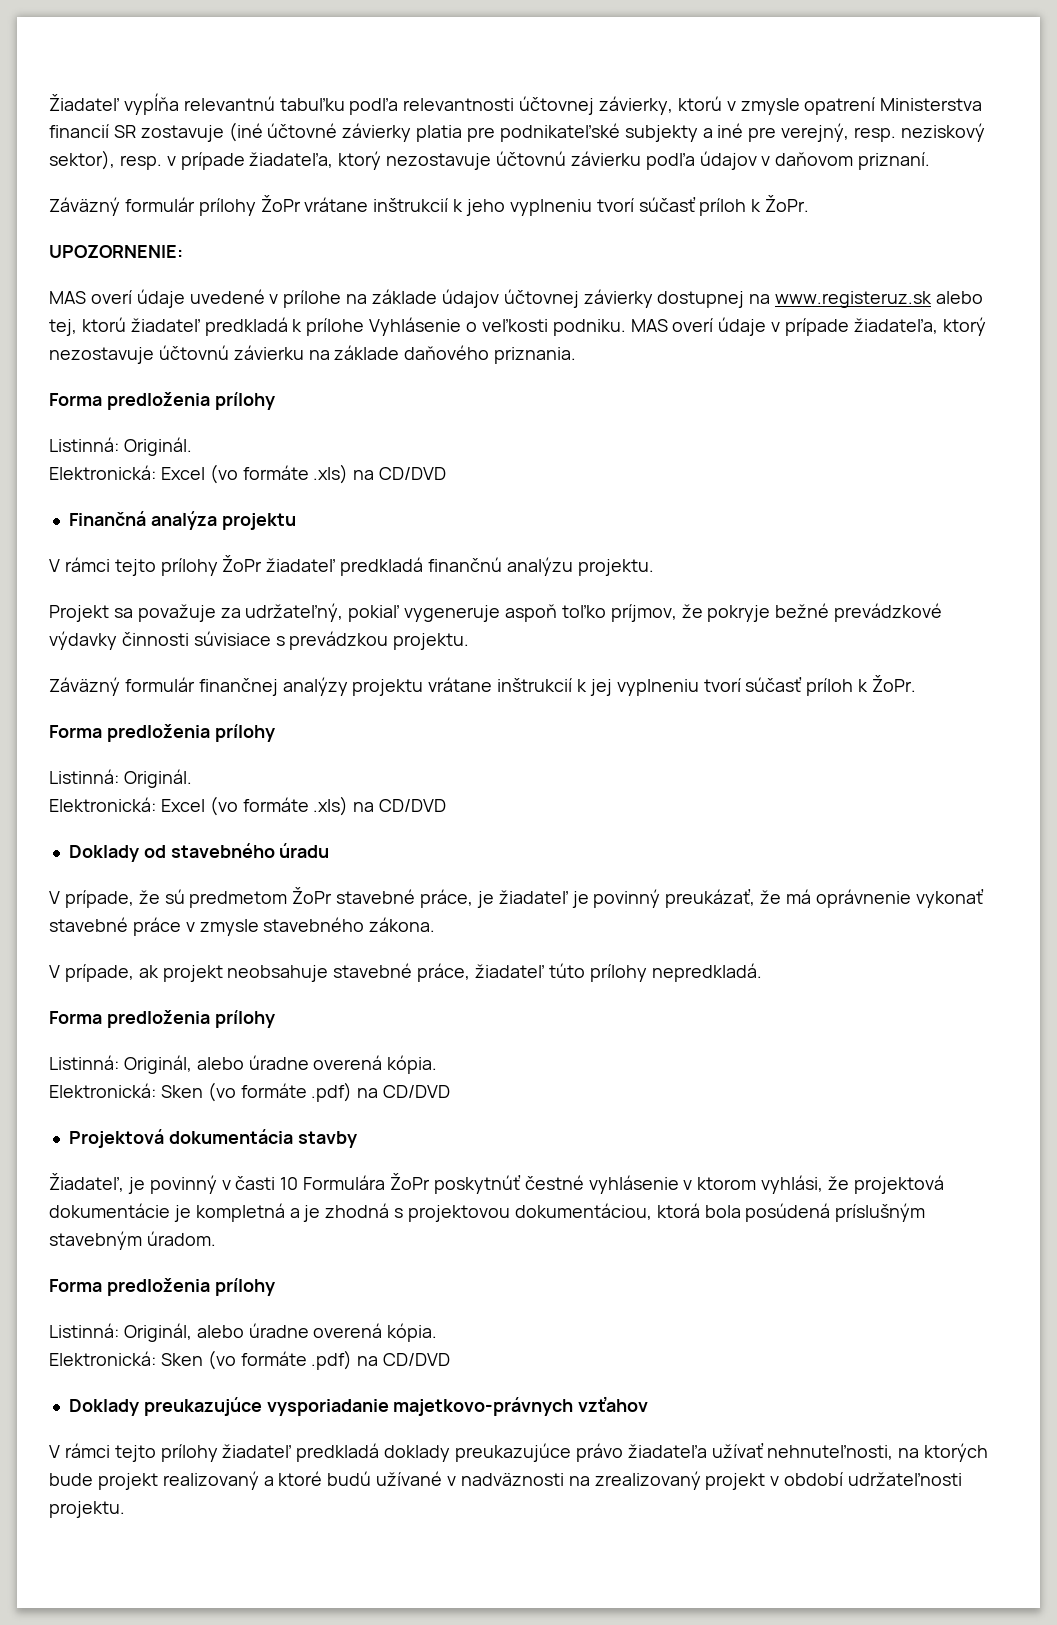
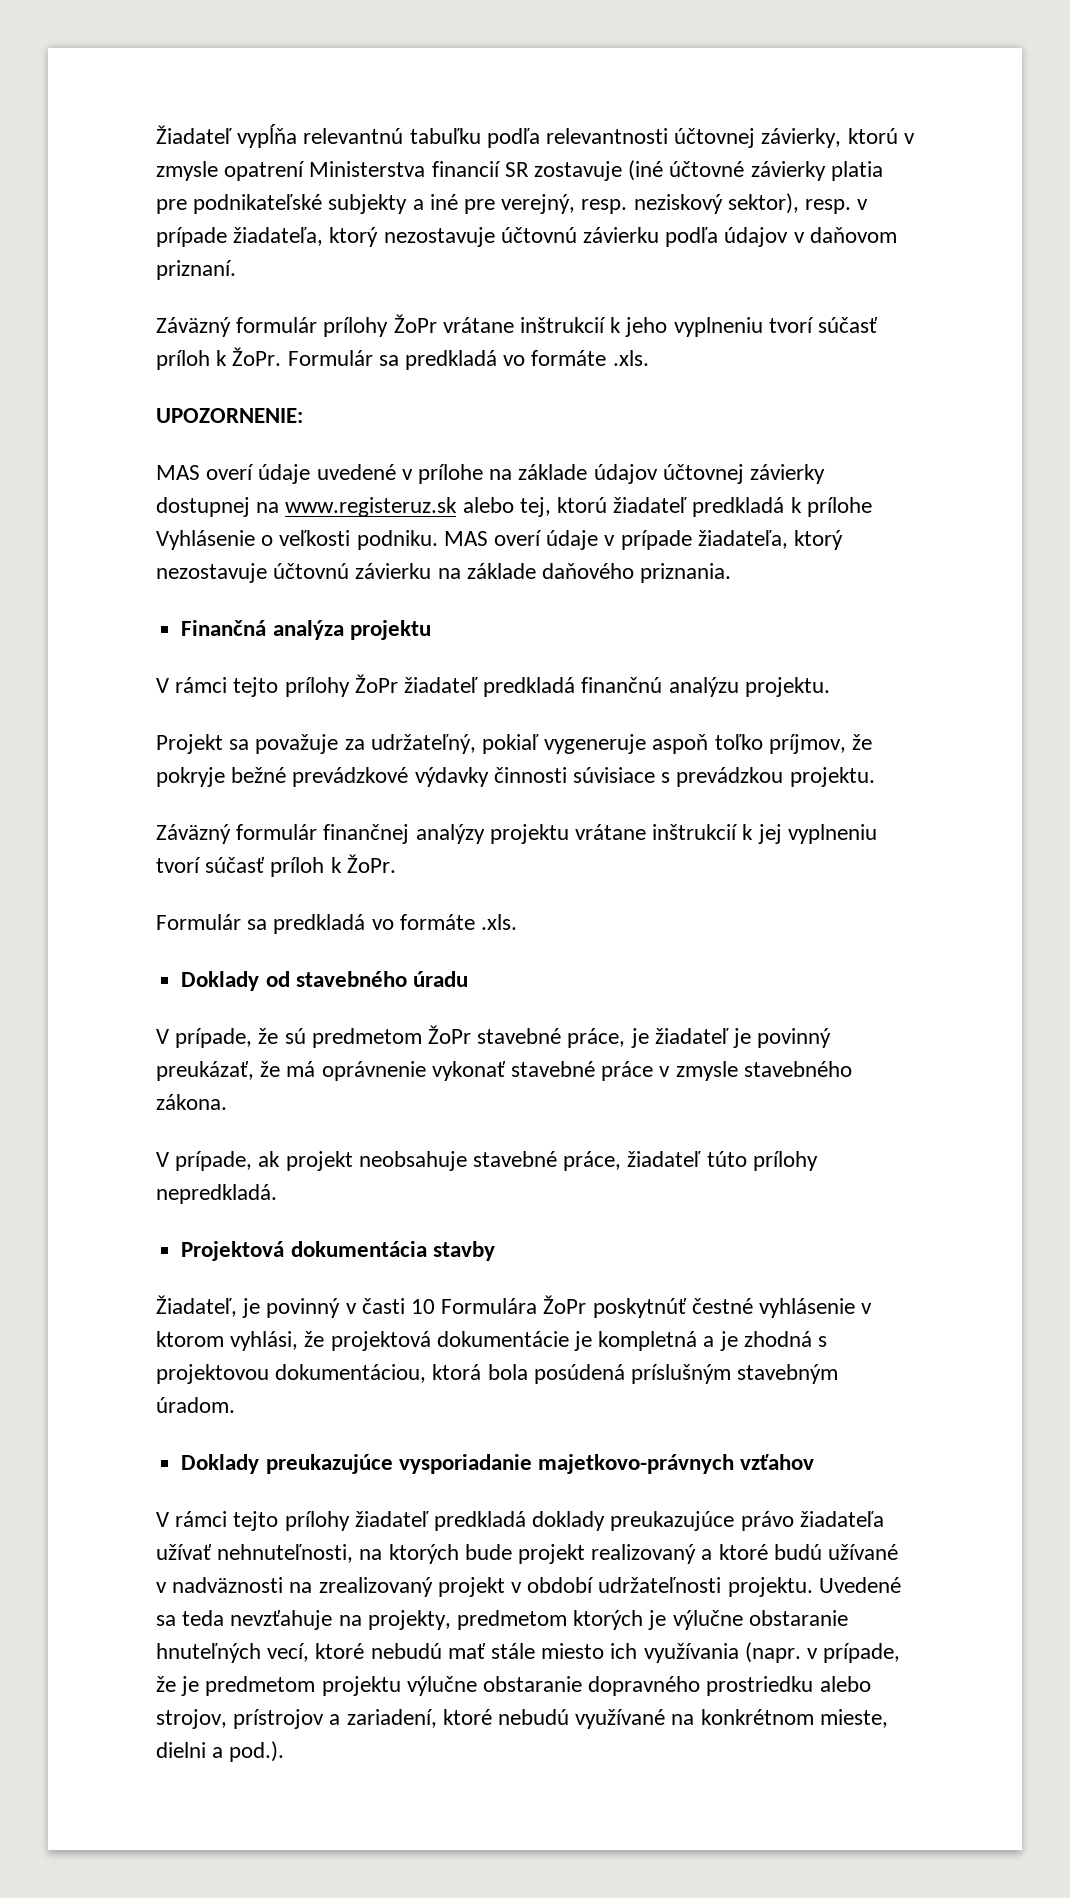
- Záväzný formulár prílohy ŽoPr vrátane inštrukcií k jeho vyplneniu tvorí súčasť príloh k ŽoPr.
+ Záväzný formulár prílohy ŽoPr vrátane inštrukcií k jeho vyplneniu tvorí súčasť príloh k ŽoPr. Formulár sa predkladá vo formáte .xls.
  MAS overí údaje v prípade žiadateľa, ktorý nezostavuje účtovnú závierku na základe daňového priznania.
- Forma predloženia prílohy
- Listinná: Originál.
- Elektronická: Excel (vo formáte .xls) na CD/DVD
  Záväzný formulár finančnej analýzy projektu vrátane inštrukcií k jej vyplneniu tvorí súčasť príloh k ŽoPr.
- Forma predloženia prílohy
- Listinná: Originál.
- Elektronická: Excel (vo formáte .xls) na CD/DVD
+ Formulár sa predkladá vo formáte .xls.
  V prípade, ak projekt neobsahuje stavebné práce, žiadateľ túto prílohy nepredkladá.
- Forma predloženia prílohy
- Listinná: Originál, alebo úradne overená kópia.
- Elektronická: Sken (vo formáte .pdf) na CD/DVD
  Žiadateľ, je povinný v časti 10 Formulára ŽoPr poskytnúť čestné vyhlásenie v ktorom vyhlási, že projektová dokumentácie je kompletná a je zhodná s projektovou dokumentáciou, ktorá bola posúdená príslušným stavebným úradom.
- Forma predloženia prílohy
- Listinná: Originál, alebo úradne overená kópia.
- Elektronická: Sken (vo formáte .pdf) na CD/DVD
+ Uvedené sa teda nevzťahuje na projekty, predmetom ktorých je výlučne obstaranie hnuteľných vecí, ktoré nebudú mať stále miesto ich využívania (napr. v prípade, že je predmetom projektu výlučne obstaranie dopravného prostriedku alebo strojov, prístrojov a zariadení, ktoré nebudú využívané na konkrétnom mieste, dielni a pod.).

